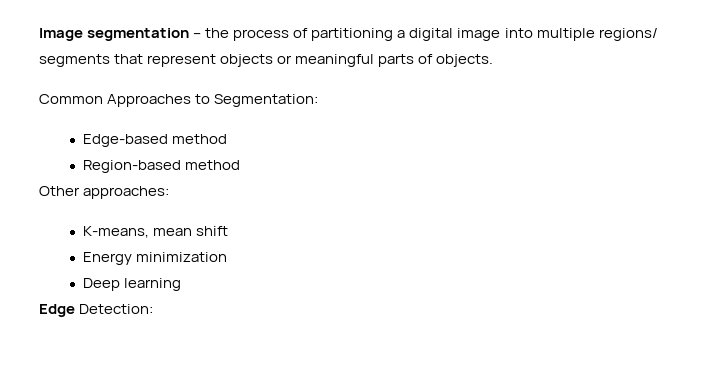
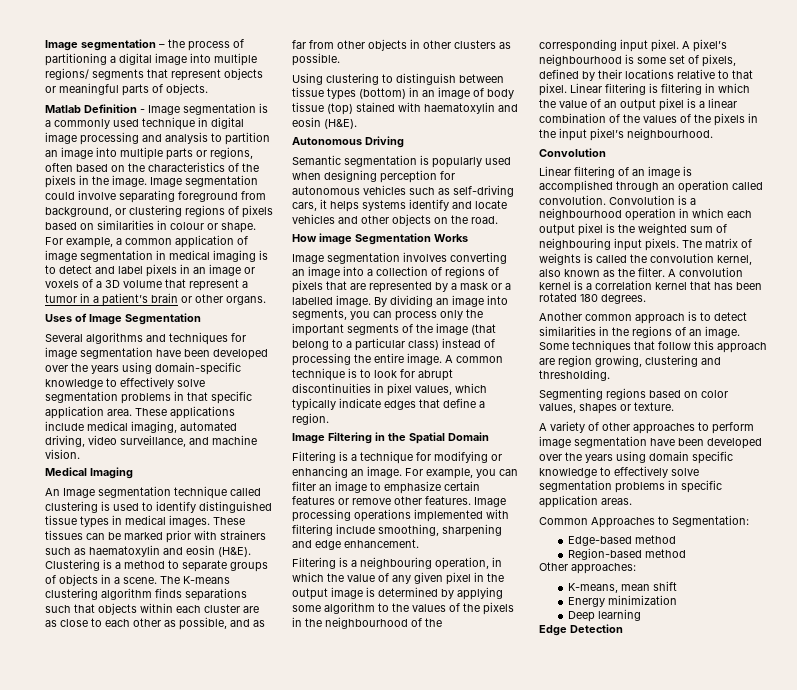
+ Matlab Definition - Image segmentation is a commonly used technique in digital image processing and analysis to partition an image into multiple parts or regions, often based on the characteristics of the pixels in the image. Image segmentation could involve separating foreground from background, or clustering regions of pixels based on similarities in colour or shape. For example, a common application of image segmentation in medical imaging is to detect and label pixels in an image or voxels of a 3D volume that represent a tumor in a patient’s brain or other organs.
+ Uses of Image Segmentation
+ Several algorithms and techniques for image segmentation have been developed over the years using domain-specific knowledge to effectively solve segmentation problems in that specific application area. These applications include medical imaging, automated driving, video surveillance, and machine vision.
+ Medical Imaging
+ An Image segmentation technique called clustering is used to identify distinguished tissue types in medical images. These tissues can be marked prior with strainers such as haematoxylin and eosin (H&E). Clustering is a method to separate groups of objects in a scene. The K-means clustering algorithm finds separations such that objects within each cluster are as close to each other as possible, and as far from other objects in other clusters as possible.
+ Using clustering to distinguish between tissue types (bottom) in an image of body tissue (top) stained with haematoxylin and eosin (H&E).
+ Autonomous Driving
+ Semantic segmentation is popularly used when designing perception for autonomous vehicles such as self-driving cars, it helps systems identify and locate vehicles and other objects on the road.
+ How image Segmentation Works
+ Image segmentation involves converting an image into a collection of regions of pixels that are represented by a mask or a labelled image. By dividing an image into segments, you can process only the important segments of the image (that belong to a particular class) instead of processing the entire image. A common technique is to look for abrupt discontinuities in pixel values, which typically indicate edges that define a region.
+ Image Filtering in the Spatial Domain
+ Filtering is a technique for modifying or enhancing an image. For example, you can filter an image to emphasize certain features or remove other features. Image processing operations implemented with filtering include smoothing, sharpening and edge enhancement.
+ Filtering is a neighbouring operation, in which the value of any given pixel in the output image is determined by applying some algorithm to the values of the pixels in the neighbourhood of the corresponding input pixel. A pixel’s neighbourhood is some set of pixels, defined by their locations relative to that pixel. Linear filtering is filtering in which the value of an output pixel is a linear combination of the values of the pixels in the input pixel’s neighbourhood.
+ Convolution
+ Linear filtering of an image is accomplished through an operation called convolution. Convolution is a neighbourhood operation in which each output pixel is the weighted sum of neighbouring input pixels. The matrix of weights is called the convolution kernel, also known as the filter. A convolution kernel is a correlation kernel that has been rotated 180 degrees.
+ Another common approach is to detect similarities in the regions of an image. Some techniques that follow this approach are region growing, clustering and thresholding.
+ Segmenting regions based on color values, shapes or texture.
+ A variety of other approaches to perform image segmentation have been developed over the years using domain specific knowledge to effectively solve segmentation problems in specific application areas.
- Edge Detection:
+ Edge Detection

